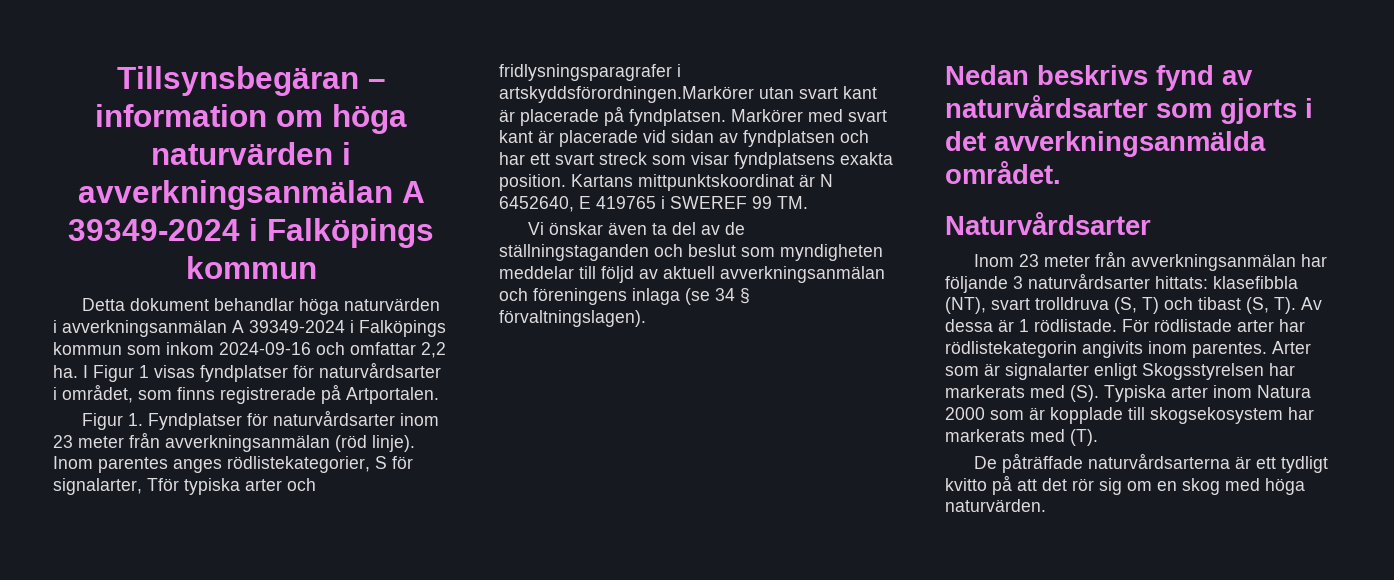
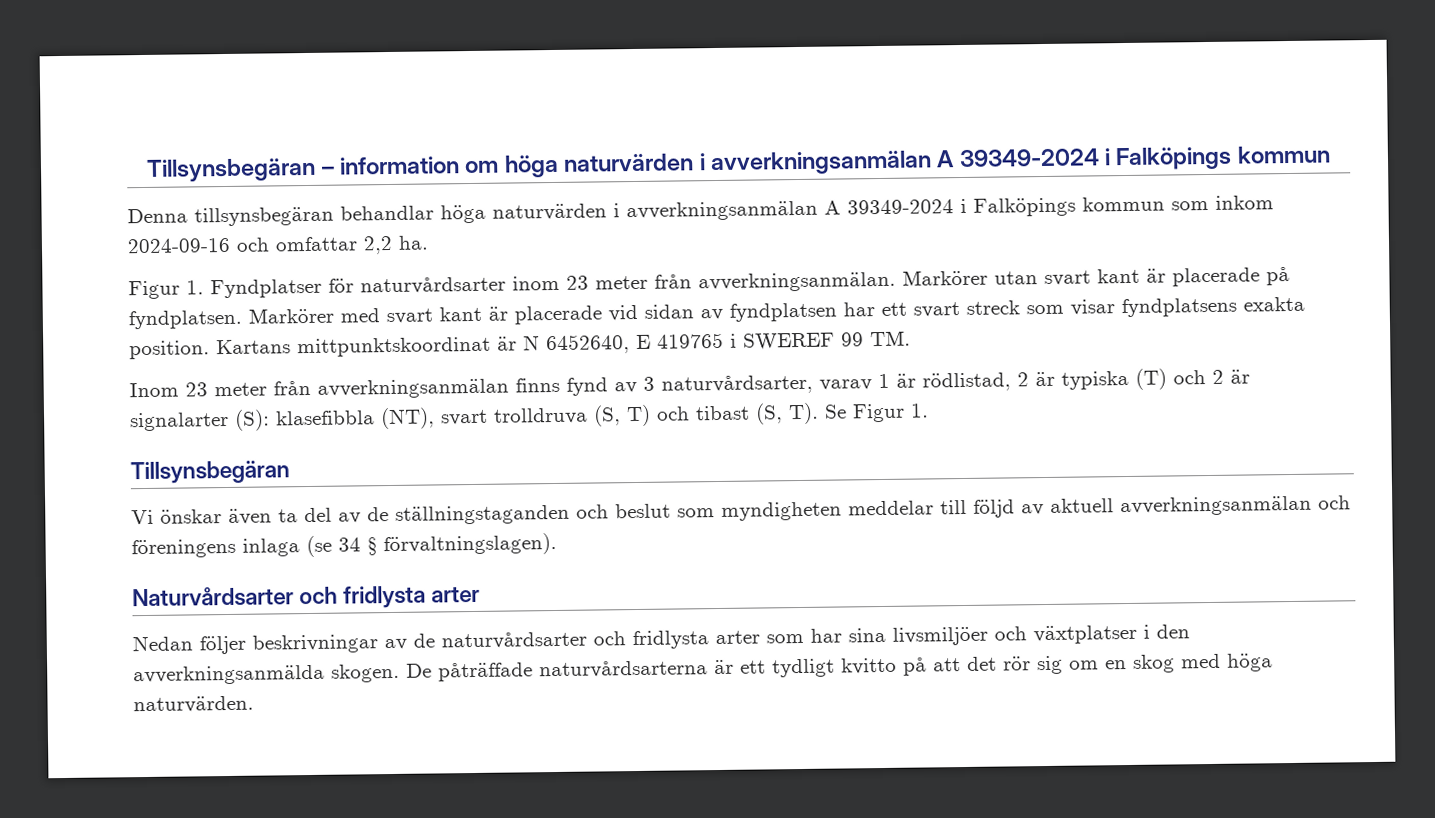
- Detta dokument behandlar höga naturvärden i avverkningsanmälan A 39349-2024 i Falköpings kommun som inkom 2024-09-16 och omfattar 2,2 ha. I Figur 1 visas fyndplatser för naturvårdsarter i området, som finns registrerade på Artportalen.
+ Denna tillsynsbegäran behandlar höga naturvärden i avverkningsanmälan A 39349-2024 i Falköpings kommun som inkom 2024-09-16 och omfattar 2,2 ha.
- Figur 1. Fyndplatser för naturvårdsarter inom 23 meter från avverkningsanmälan (röd linje). Inom parentes anges rödlistekategorier, S för signalarter, Tför typiska arter och fridlysningsparagrafer i artskyddsförordningen.Markörer utan svart kant är placerade på fyndplatsen.
+ Figur 1. Fyndplatser för naturvårdsarter inom 23 meter från avverkningsanmälan. Markörer utan svart kant är placerade på fyndplatsen.
- Markörer med svart kant är placerade vid sidan av fyndplatsen och har ett svart streck som visar fyndplatsens exakta position.
+ Markörer med svart kant är placerade vid sidan av fyndplatsen har ett svart streck som visar fyndplatsens exakta position.
+ Inom 23 meter från avverkningsanmälan finns fynd av 3 naturvårdsarter, varav 1 är rödlistad, 2 är typiska (T) och 2 är signalarter (S): klasefibbla (NT), svart trolldruva (S, T) och tibast (S, T). Se Figur 1.
+ Tillsynsbegäran
- Nedan beskrivs fynd av naturvårdsarter som gjorts i det avverkningsanmälda området.
- Naturvårdsarter
- Inom 23 meter från avverkningsanmälan har följande 3 naturvårdsarter hittats: klasefibbla (NT), svart trolldruva (S, T) och tibast (S, T). Av dessa är 1 rödlistade. För rödlistade arter har rödlistekategorin angivits inom parentes. Arter som är signalarter enligt Skogsstyrelsen har markerats med (S). Typiska arter inom Natura 2000 som är kopplade till skogsekosystem har markerats med (T).
- De påträffade naturvårdsarterna är ett tydligt kvitto på att det rör sig om en skog med höga naturvärden.
+ Naturvårdsarter och fridlysta arter
+ Nedan följer beskrivningar av de naturvårdsarter och fridlysta arter som har sina livsmiljöer och växtplatser i den avverkningsanmälda skogen. De påträffade naturvårdsarterna är ett tydligt kvitto på att det rör sig om en skog med höga naturvärden.

